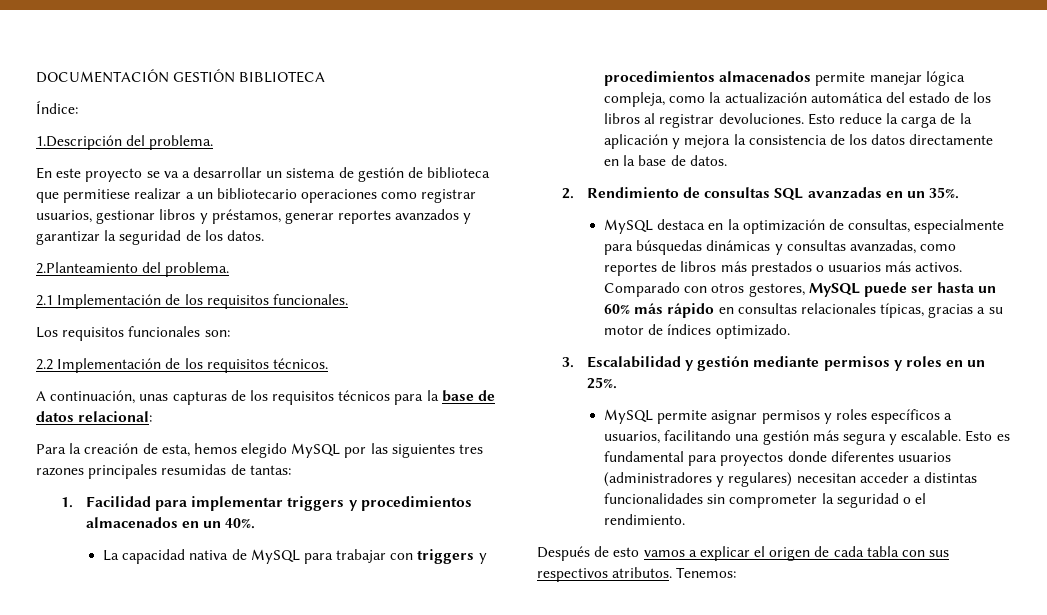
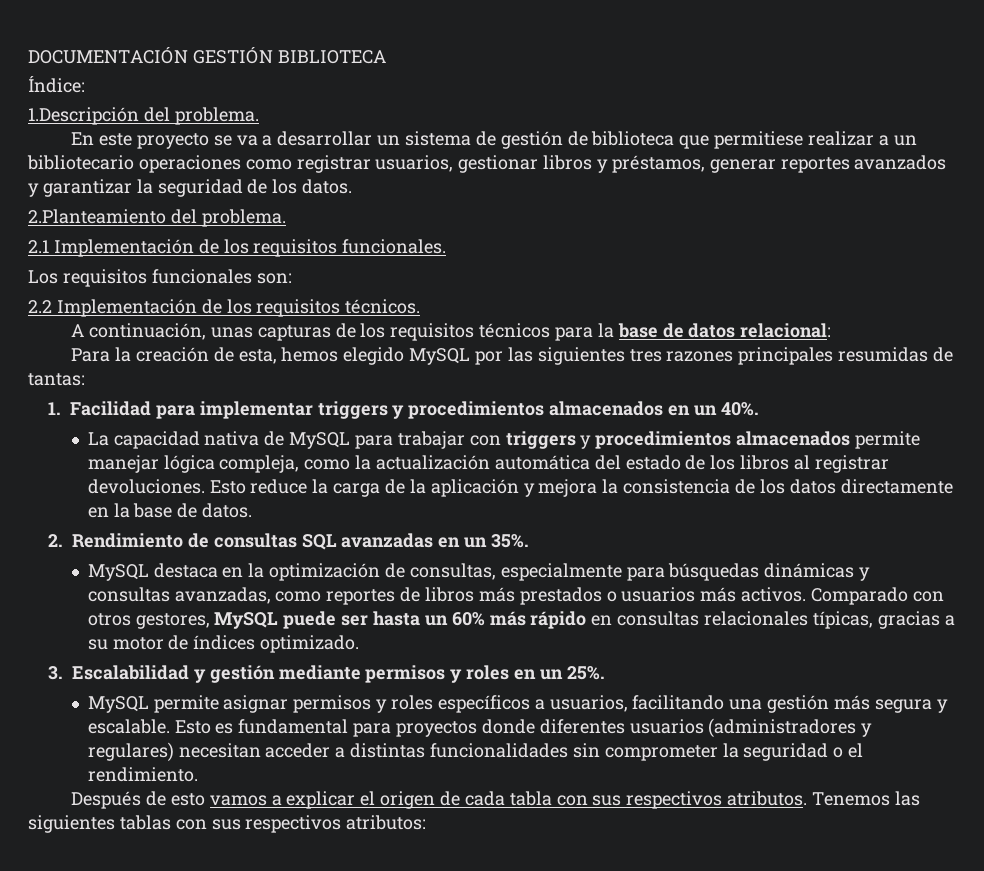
- Tenemos:
+ Tenemos las siguientes tablas con sus respectivos atributos:

